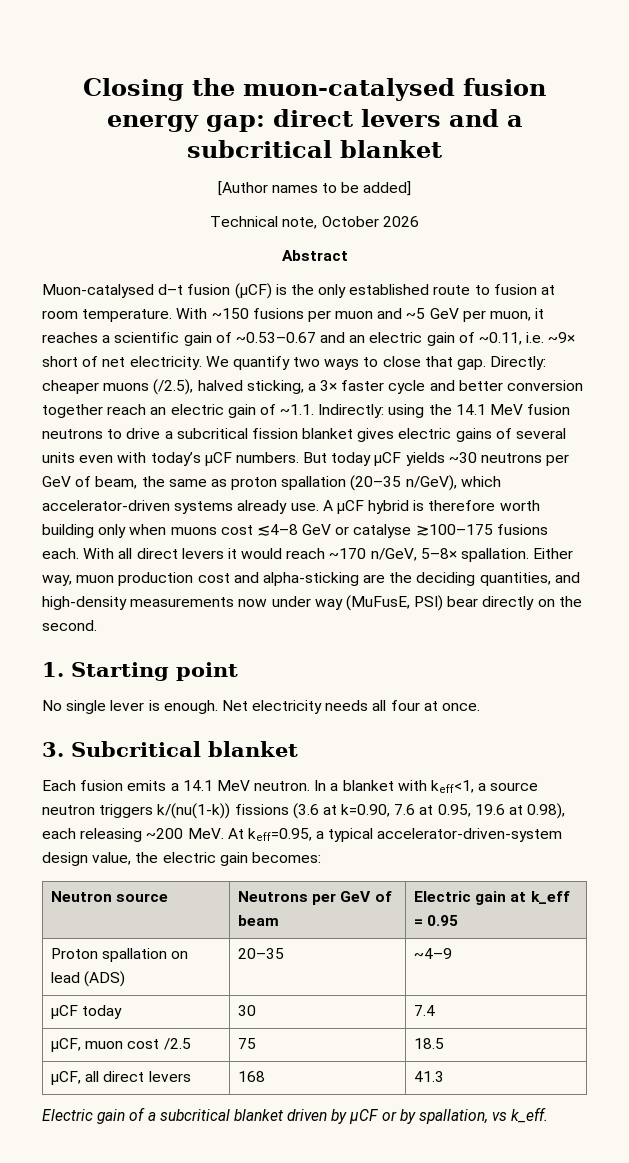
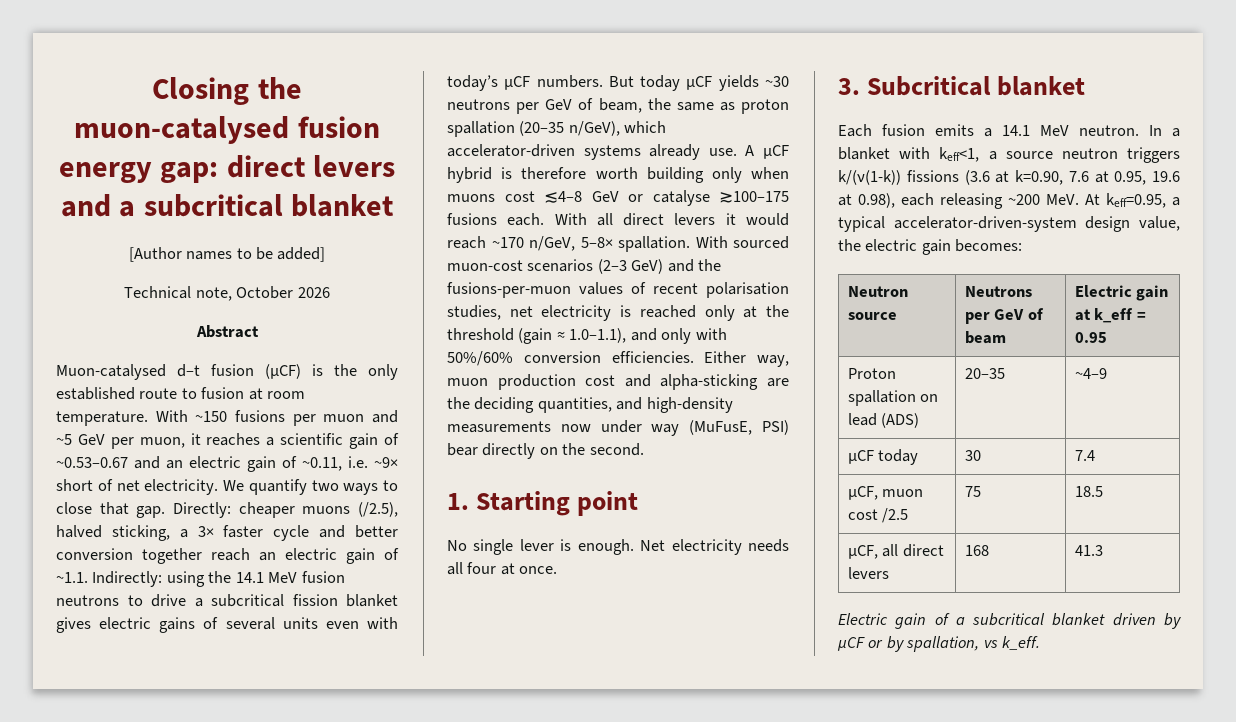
+ With sourced muon-cost scenarios (2–3 GeV) and the fusions-per-muon values of recent polarisation studies, net electricity is reached only at the threshold (gain ≈ 1.0–1.1), and only with 50%/60% conversion efficiencies.
- In a blanket with keff<1, a source neutron triggers k/(nu(1-k)) fissions (3.6 at k=0.90, 7.6 at 0.95, 19.6 at 0.98), each releasing ~200 MeV. At keff=0.95, a typical accelerator-driven-system design value, the electric gain becomes:
+ In a blanket with keff<1, a source neutron triggers k/(ν(1-k)) fissions (3.6 at k=0.90, 7.6 at 0.95, 19.6 at 0.98), each releasing ~200 MeV. At keff=0.95, a typical accelerator-driven-system design value, the electric gain becomes:

